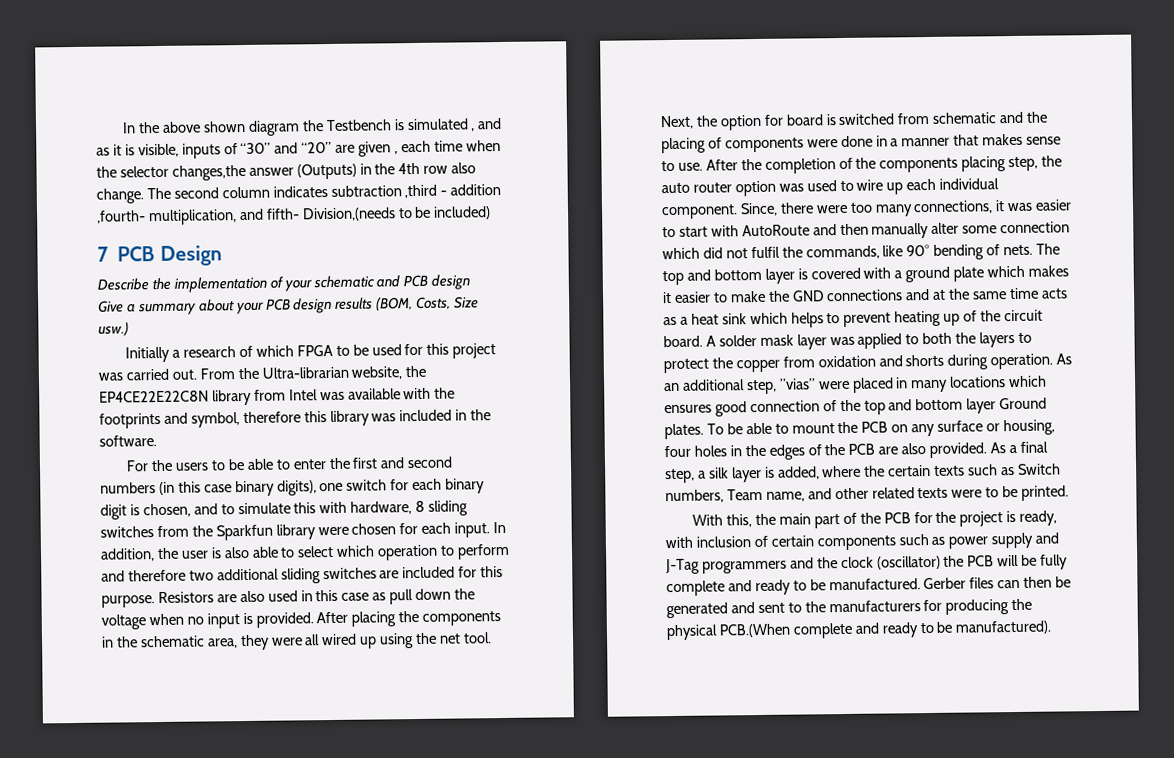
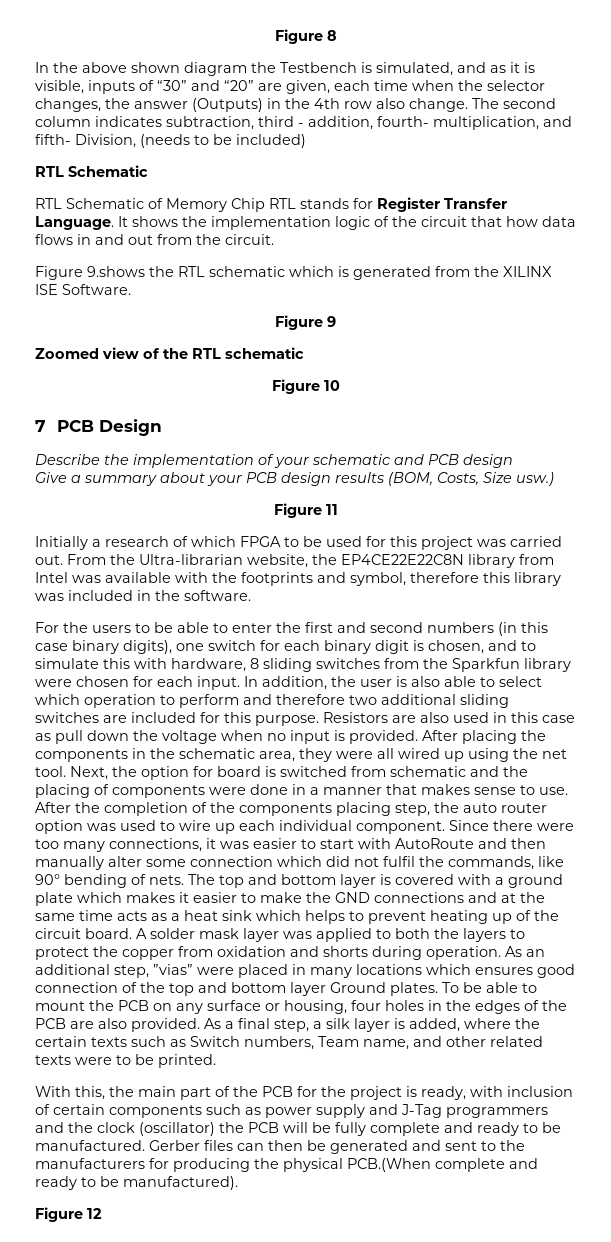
+ Figure 8
- In the above shown diagram the Testbench is simulated , and as it is visible, inputs of “30” and “20” are given , each time when the selector changes,the answer (Outputs) in the 4th row also change.
+ In the above shown diagram the Testbench is simulated, and as it is visible, inputs of “30” and “20” are given, each time when the selector changes, the answer (Outputs) in the 4th row also change.
- The second column indicates subtraction ,third - addition ,fourth- multiplication, and fifth- Division,(needs to be included)
+ The second column indicates subtraction, third - addition, fourth- multiplication, and fifth- Division, (needs to be included)
+ RTL Schematic
+ RTL Schematic of Memory Chip RTL stands for Register Transfer Language. It shows the implementation logic of the circuit that how data flows in and out from the circuit.
+ Figure 9.shows the RTL schematic which is generated from the XILINX ISE Software.
+ Figure 9
+ Zoomed view of the RTL schematic
+ Figure 10
+ Figure 11
- Since, there were too many connections, it was easier to start with AutoRoute and then manually alter some connection which did not fulfil the commands, like 90° bending of nets.
+ Since there were too many connections, it was easier to start with AutoRoute and then manually alter some connection which did not fulfil the commands, like 90° bending of nets.
+ Figure 12

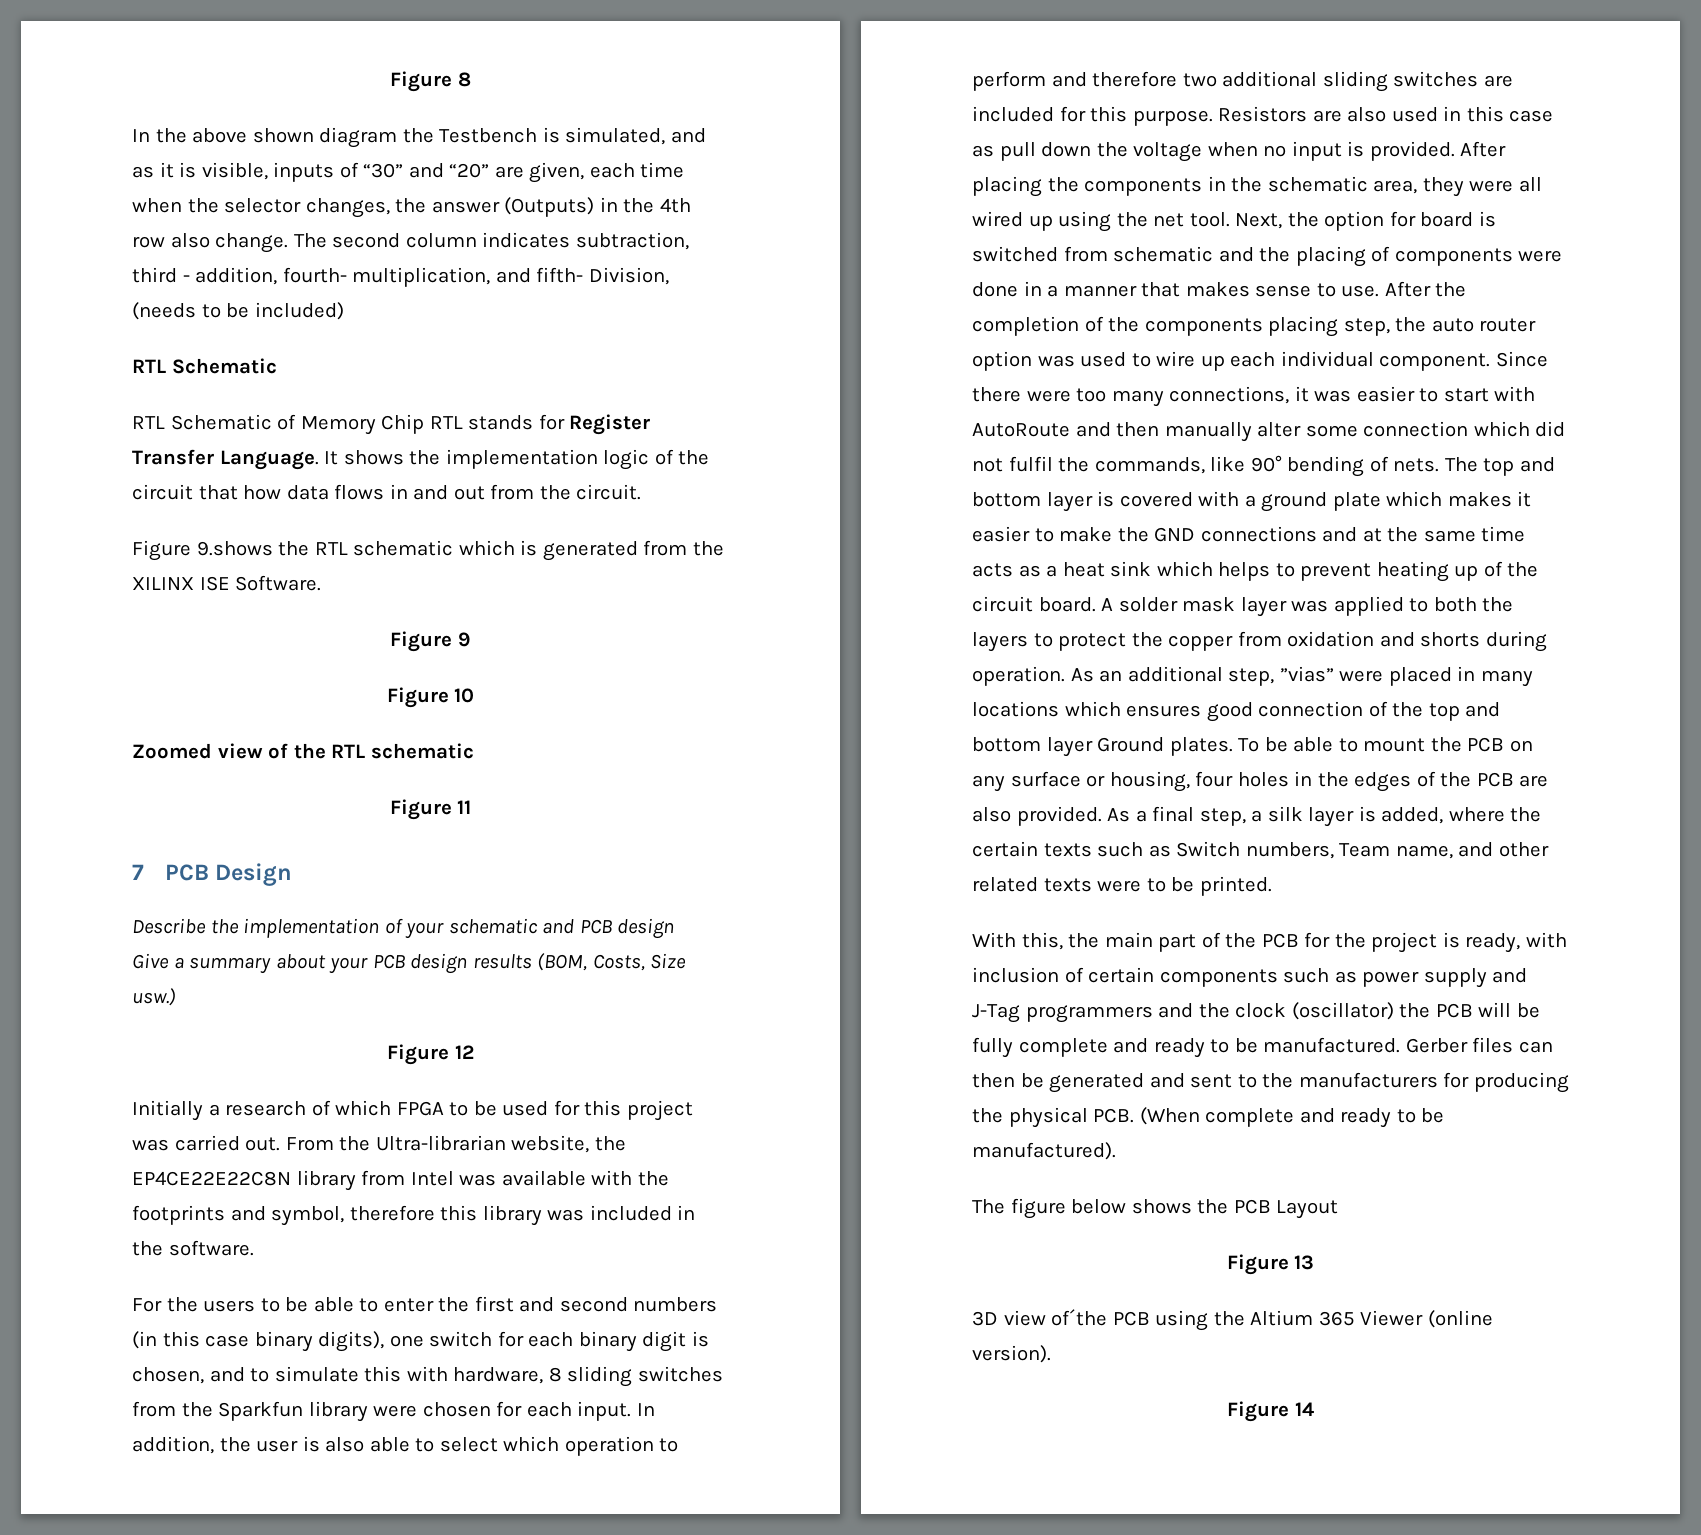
+ Figure 10
- Figure 10
+ Figure 11
- Figure 11
+ Figure 12
- Gerber files can then be generated and sent to the manufacturers for producing the physical PCB.(When complete and ready to be manufactured).
+ Gerber files can then be generated and sent to the manufacturers for producing the physical PCB. (When complete and ready to be manufactured).
- Figure 12
+ The figure below shows the PCB Layout
+ Figure 13
+ 3D view of´the PCB using the Altium 365 Viewer (online version).
+ Figure 14

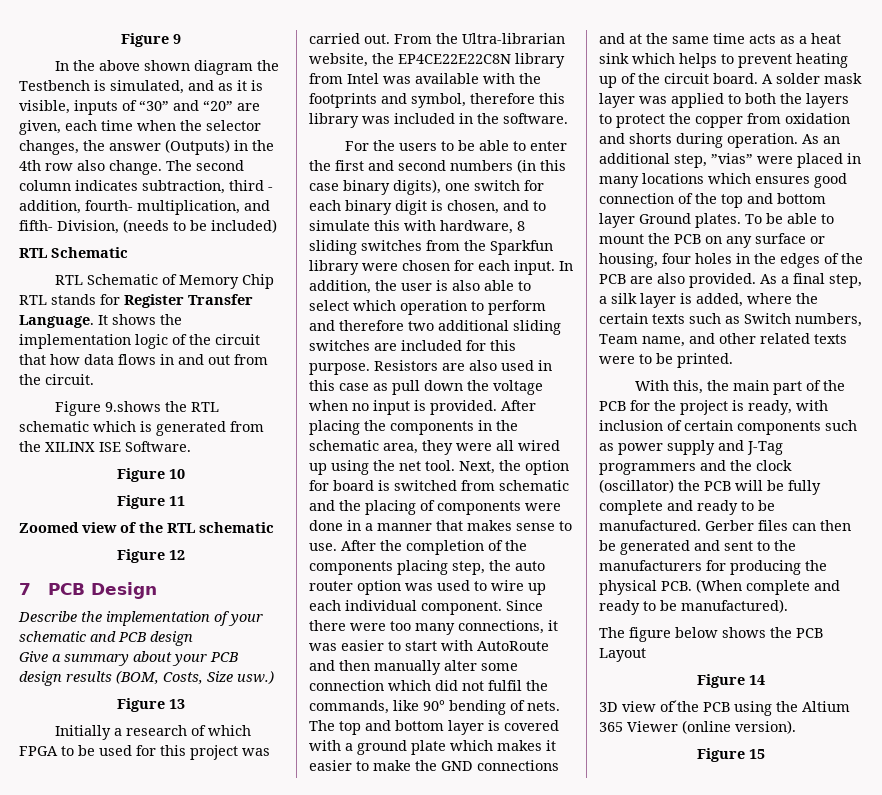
- Figure 8
+ Figure 9
- Figure 9
  Figure 10
+ Figure 11
- Figure 11
+ Figure 12
- Figure 12
+ Figure 13
- Figure 13
+ Figure 14
- Figure 14
+ Figure 15

